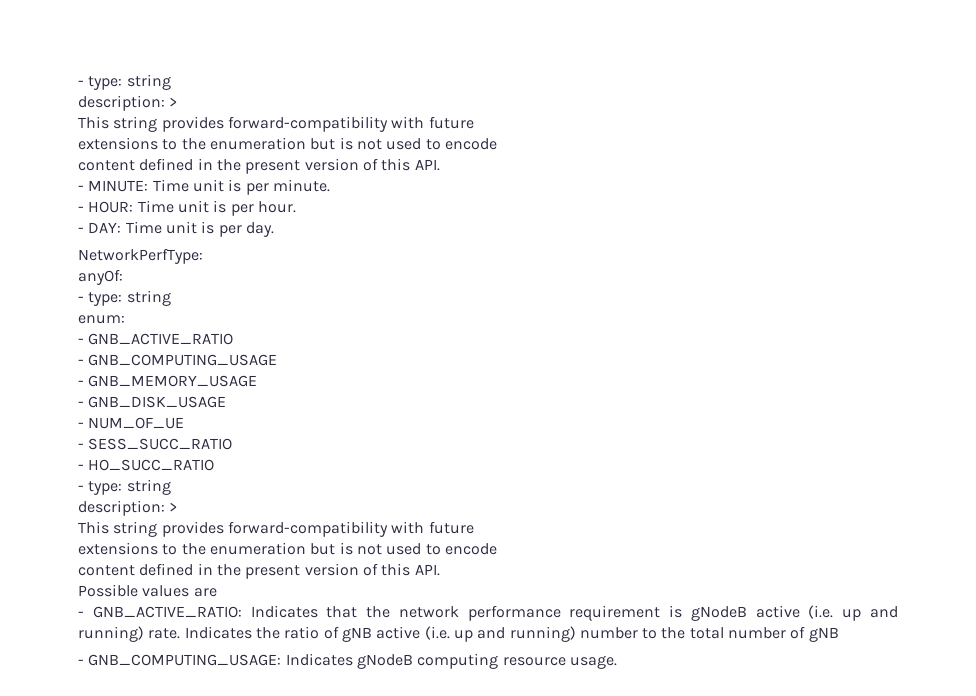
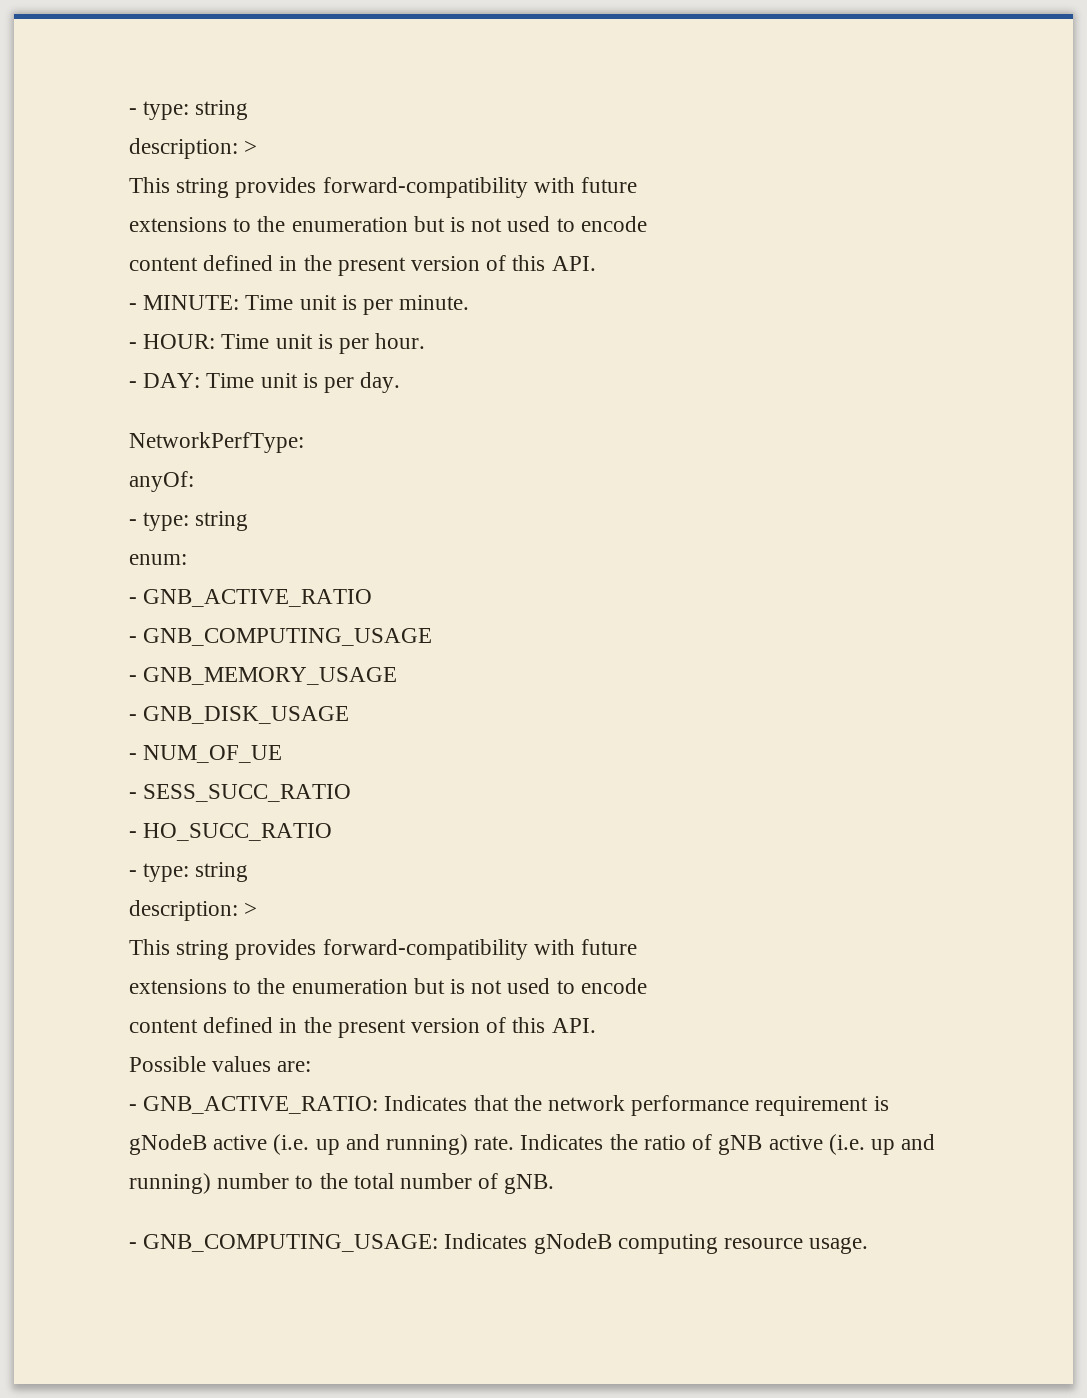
- Possible values are
+ Possible values are:
- Indicates the ratio of gNB active (i.e. up and running) number to the total number of gNB
+ Indicates the ratio of gNB active (i.e. up and running) number to the total number of gNB.

